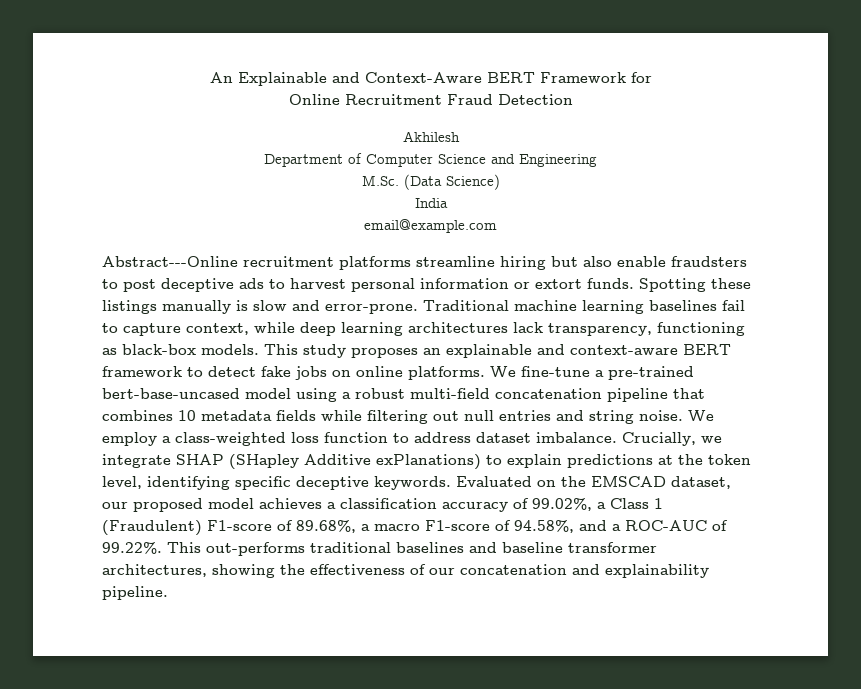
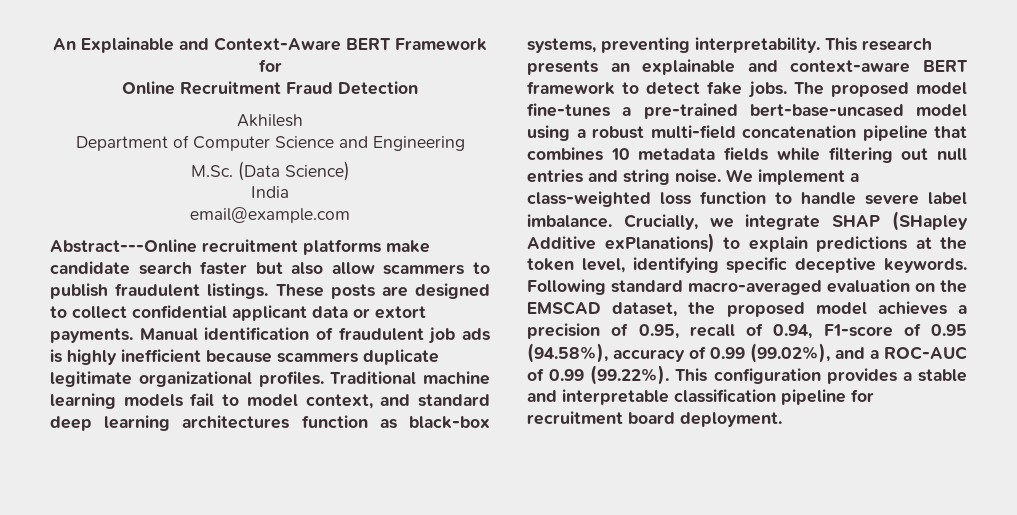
- Abstract---Online recruitment platforms streamline hiring but also enable fraudsters to post deceptive ads to harvest personal information or extort funds. Spotting these listings manually is slow and error-prone.
+ Abstract---Online recruitment platforms make candidate search faster but also allow scammers to publish fraudulent listings. These posts are designed to collect confidential applicant data or extort payments. Manual identification of fraudulent job ads is highly inefficient because scammers duplicate legitimate organizational profiles.
- Traditional machine learning baselines fail to capture context, while deep learning architectures lack transparency, functioning as black-box models. This study proposes an explainable and context-aware BERT framework to detect fake jobs on online platforms. We fine-tune a pre-trained bert-base-uncased model using a robust multi-field concatenation pipeline that combines 10 metadata fields while filtering out null entries and string noise.
+ Traditional machine learning models fail to model context, and standard deep learning architectures function as black-box systems, preventing interpretability. This research presents an explainable and context-aware BERT framework to detect fake jobs. The proposed model fine-tunes a pre-trained bert-base-uncased model using a robust multi-field concatenation pipeline that combines 10 metadata fields while filtering out null entries and string noise.
- We employ a class-weighted loss function to address dataset imbalance.
+ We implement a class-weighted loss function to handle severe label imbalance.
- Evaluated on the EMSCAD dataset, our proposed model achieves a classification accuracy of 99.02%, a Class 1 (Fraudulent) F1-score of 89.68%, a macro F1-score of 94.58%, and a ROC-AUC of 99.22%. This out-performs traditional baselines and baseline transformer architectures, showing the effectiveness of our concatenation and explainability pipeline.
+ Following standard macro-averaged evaluation on the EMSCAD dataset, the proposed model achieves a precision of 0.95, recall of 0.94, F1-score of 0.95 (94.58%), accuracy of 0.99 (99.02%), and a ROC-AUC of 0.99 (99.22%). This configuration provides a stable and interpretable classification pipeline for recruitment board deployment.

